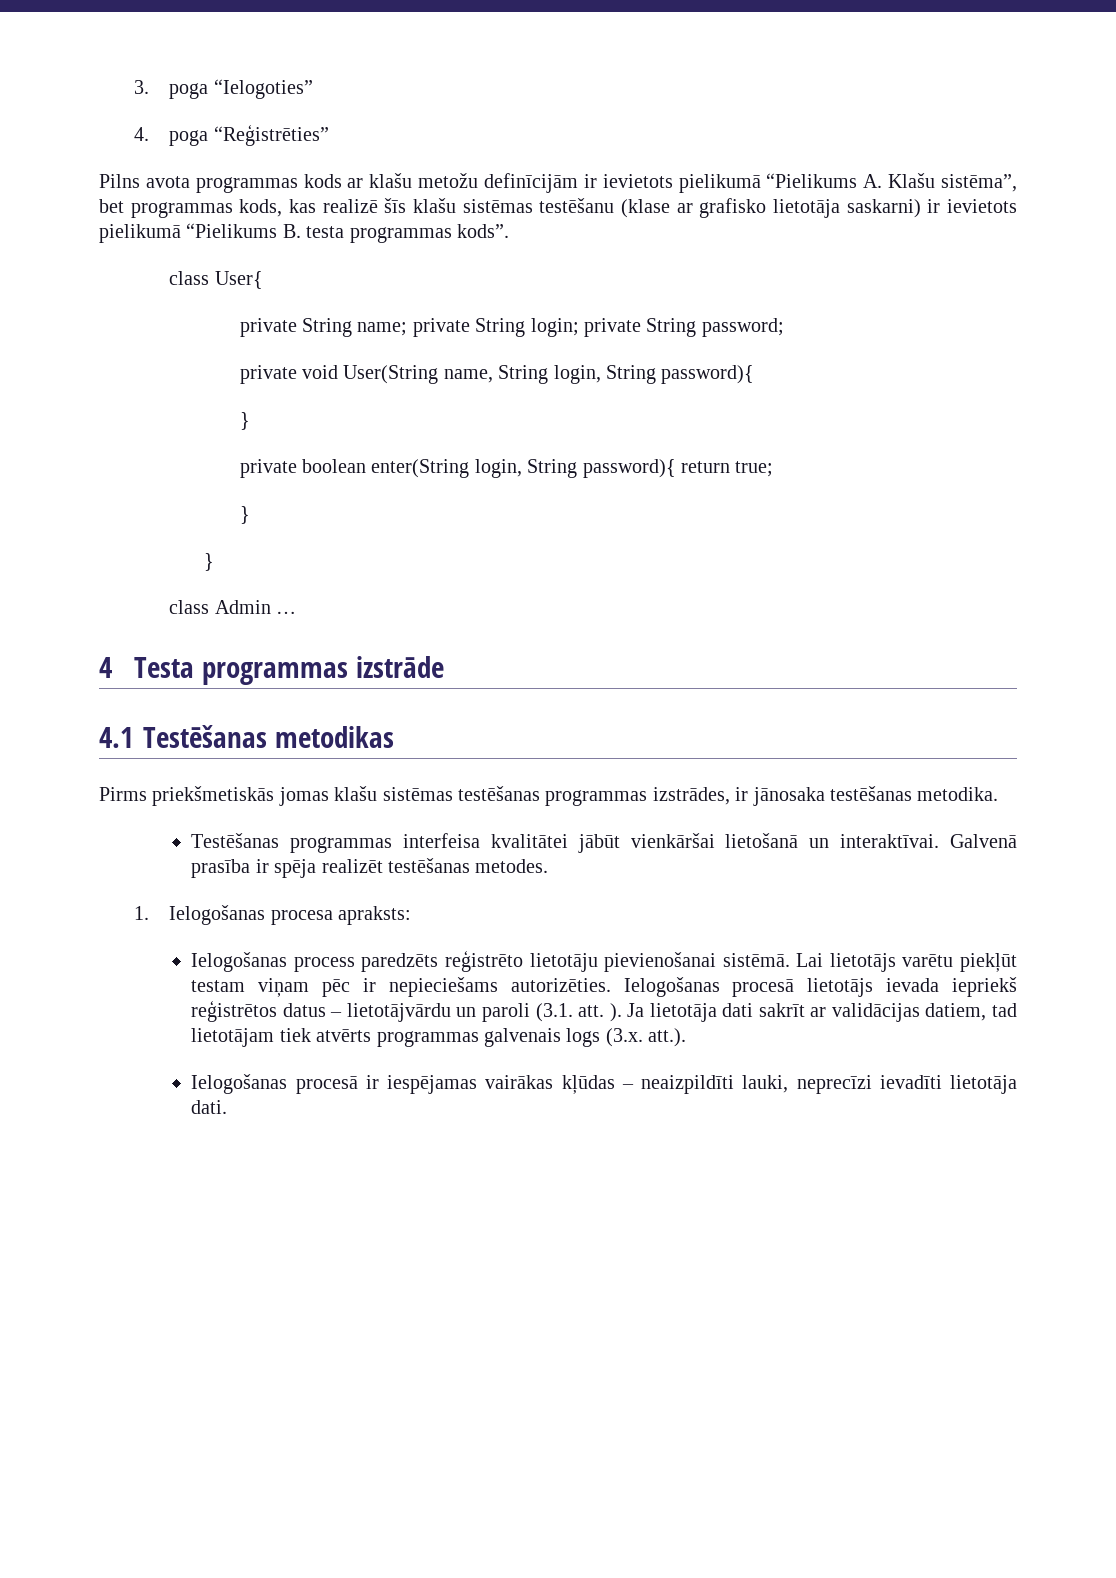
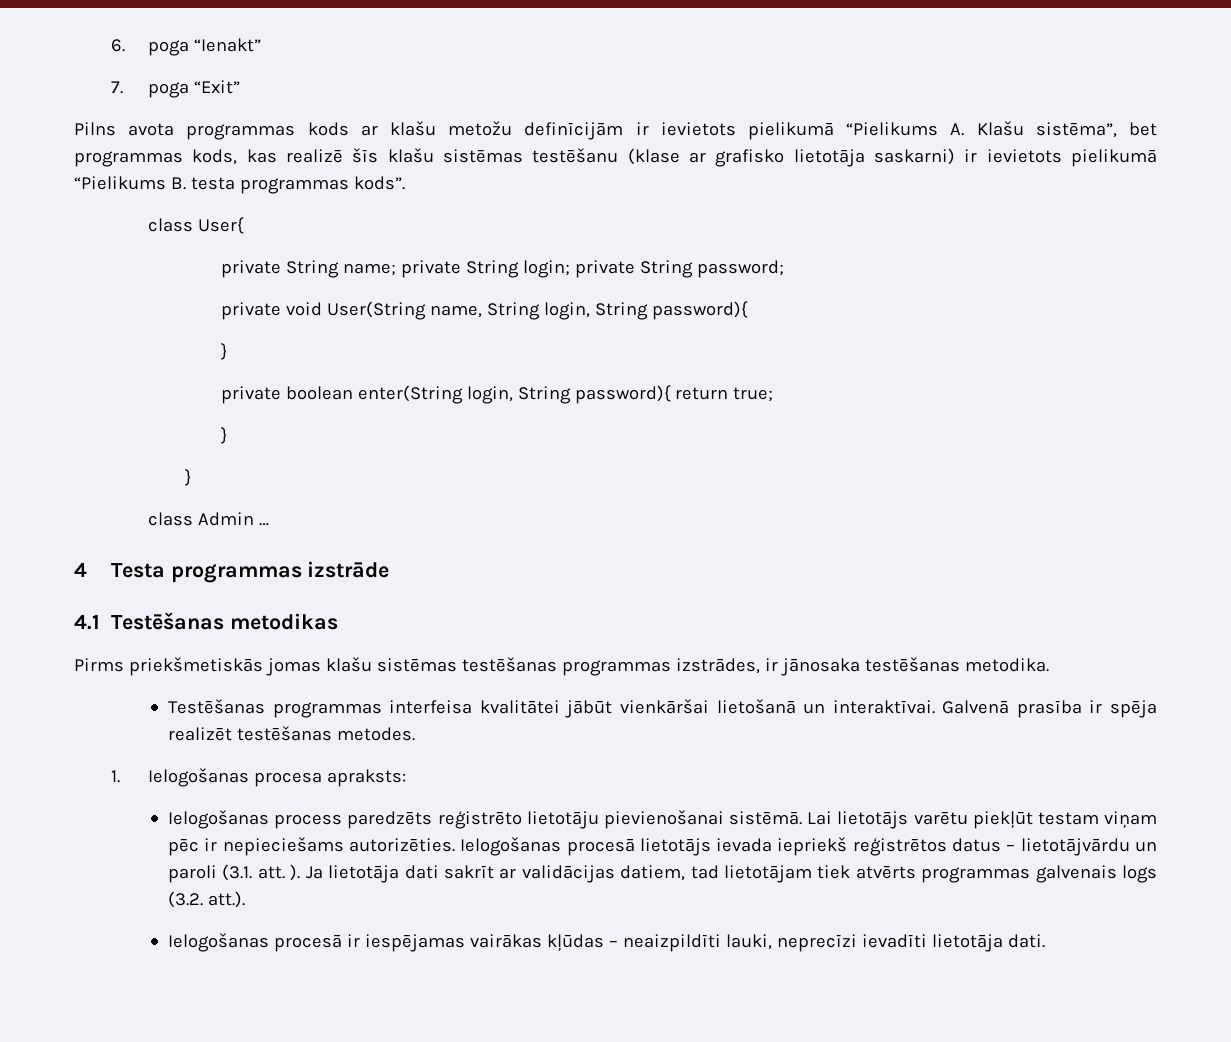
- 3. poga “Ielogoties”
- 4. poga “Reģistrēties”
+ 6. poga “Ienakt”
+ 7. poga “Exit”
- Ja lietotāja dati sakrīt ar validācijas datiem, tad lietotājam tiek atvērts programmas galvenais logs (3.x. att.).
+ Ja lietotāja dati sakrīt ar validācijas datiem, tad lietotājam tiek atvērts programmas galvenais logs (3.2. att.).

